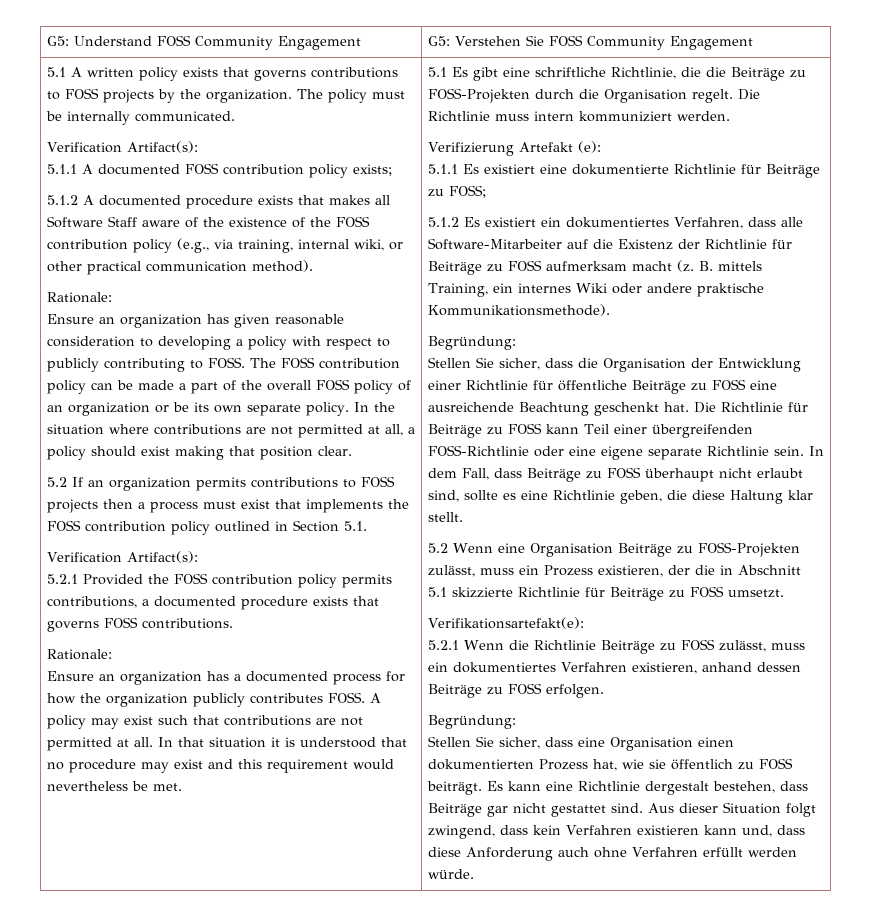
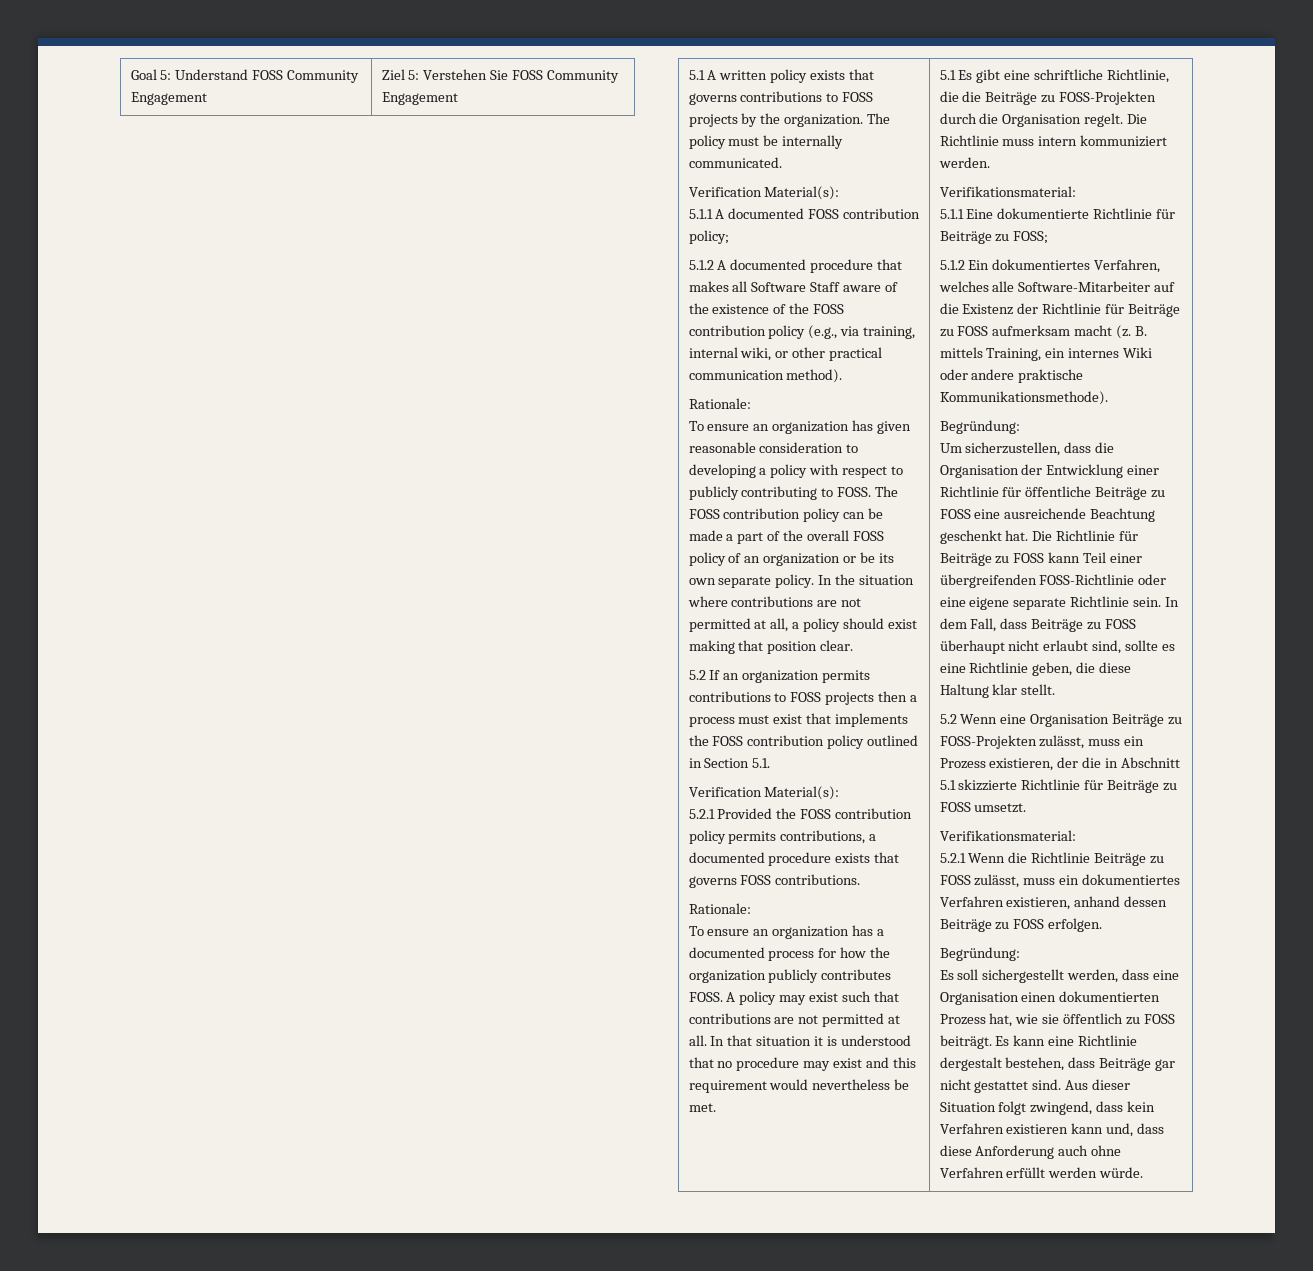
- G5: Understand FOSS Community Engagement | G5: Verstehen Sie FOSS Community Engagement
+ Goal 5: Understand FOSS Community Engagement | Ziel 5: Verstehen Sie FOSS Community Engagement
  The policy must be internally communicated.
- Verification Artifact(s):
+ Verification Material(s):
- 5.1.1 A documented FOSS contribution policy exists;
+ 5.1.1 A documented FOSS contribution policy;
- 5.1.2 A documented procedure exists that makes all Software Staff aware of the existence of the FOSS contribution policy (e.g., via training, internal wiki, or other practical communication method).
+ 5.1.2 A documented procedure that makes all Software Staff aware of the existence of the FOSS contribution policy (e.g., via training, internal wiki, or other practical communication method).
- Ensure an organization has given reasonable consideration to developing a policy with respect to publicly contributing to FOSS.
+ To ensure an organization has given reasonable consideration to developing a policy with respect to publicly contributing to FOSS.
  5.2 If an organization permits contributions to FOSS projects then a process must exist that implements the FOSS contribution policy outlined in Section 5.1.
- Verification Artifact(s):
+ Verification Material(s):
- Ensure an organization has a documented process for how the organization publicly contributes FOSS.
+ To ensure an organization has a documented process for how the organization publicly contributes FOSS.
  Die Richtlinie muss intern kommuniziert werden.
- Verifizierung Artefakt (e):
- 5.1.1 Es existiert eine dokumentierte Richtlinie für Beiträge zu FOSS;
+ Verifikationsmaterial:
+ 5.1.1 Eine dokumentierte Richtlinie für Beiträge zu FOSS;
- 5.1.2 Es existiert ein dokumentiertes Verfahren, dass alle Software-Mitarbeiter auf die Existenz der Richtlinie für Beiträge zu FOSS aufmerksam macht (z.
+ 5.1.2 Ein dokumentiertes Verfahren, welches alle Software-Mitarbeiter auf die Existenz der Richtlinie für Beiträge zu FOSS aufmerksam macht (z.
- Stellen Sie sicher, dass die Organisation der Entwicklung einer Richtlinie für öffentliche Beiträge zu FOSS eine ausreichende Beachtung geschenkt hat.
+ Um sicherzustellen, dass die Organisation der Entwicklung einer Richtlinie für öffentliche Beiträge zu FOSS eine ausreichende Beachtung geschenkt hat.
  5.2 Wenn eine Organisation Beiträge zu FOSS-Projekten zulässt, muss ein Prozess existieren, der die in Abschnitt 5.1 skizzierte Richtlinie für Beiträge zu FOSS umsetzt.
- Verifikationsartefakt(e):
+ Verifikationsmaterial:
- Stellen Sie sicher, dass eine Organisation einen dokumentierten Prozess hat, wie sie öffentlich zu FOSS beiträgt.
+ Es soll sichergestellt werden, dass eine Organisation einen dokumentierten Prozess hat, wie sie öffentlich zu FOSS beiträgt.

